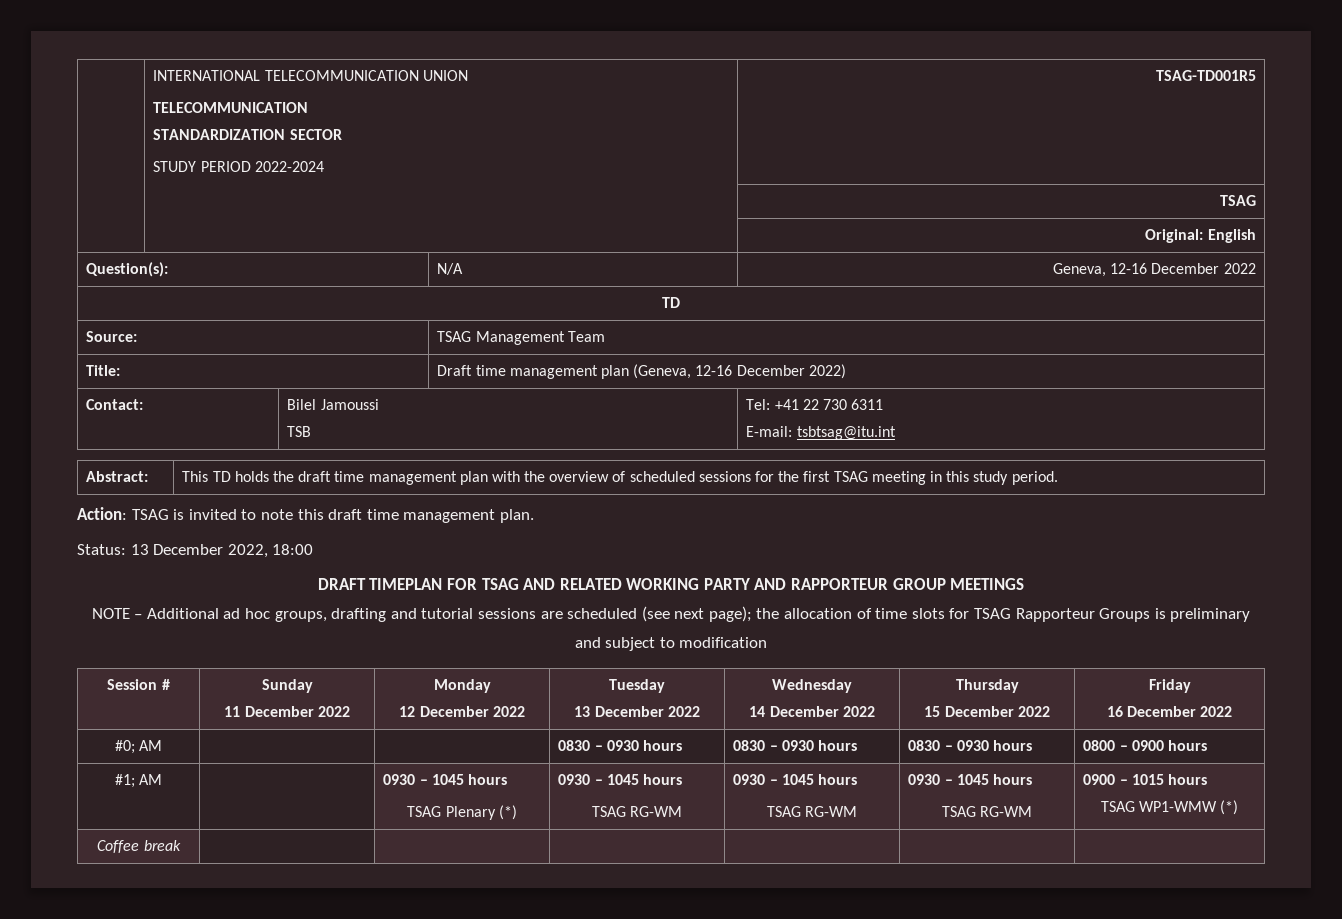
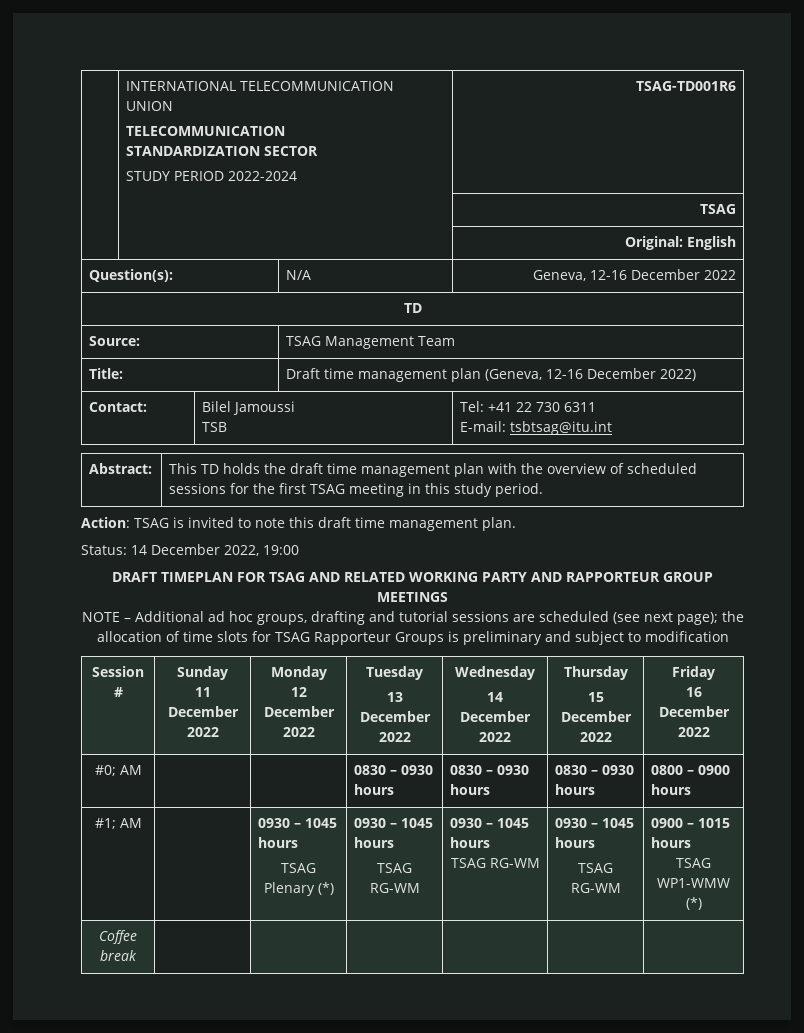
  | INTERNATIONAL TELECOMMUNICATION UNION
  TELECOMMUNICATION
  STANDARDIZATION SECTOR
- STUDY PERIOD 2022-2024 | TSAG-TD001R5
+ STUDY PERIOD 2022-2024 | TSAG-TD001R6
- Status: 13 December 2022, 18:00
+ Status: 14 December 2022, 19:00

